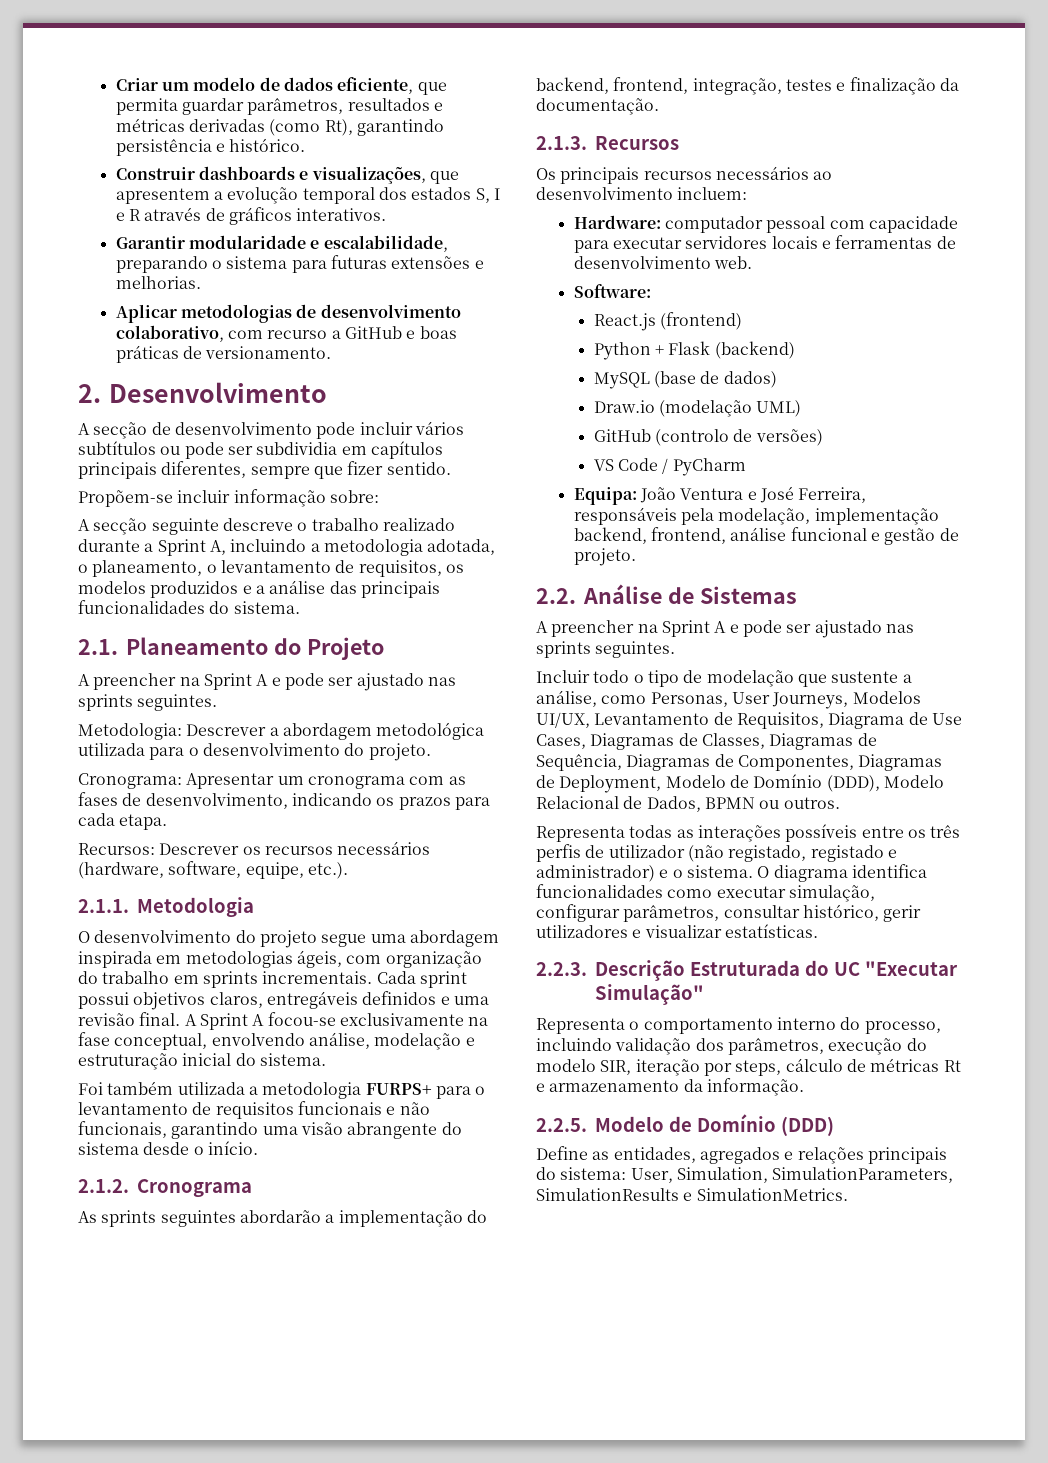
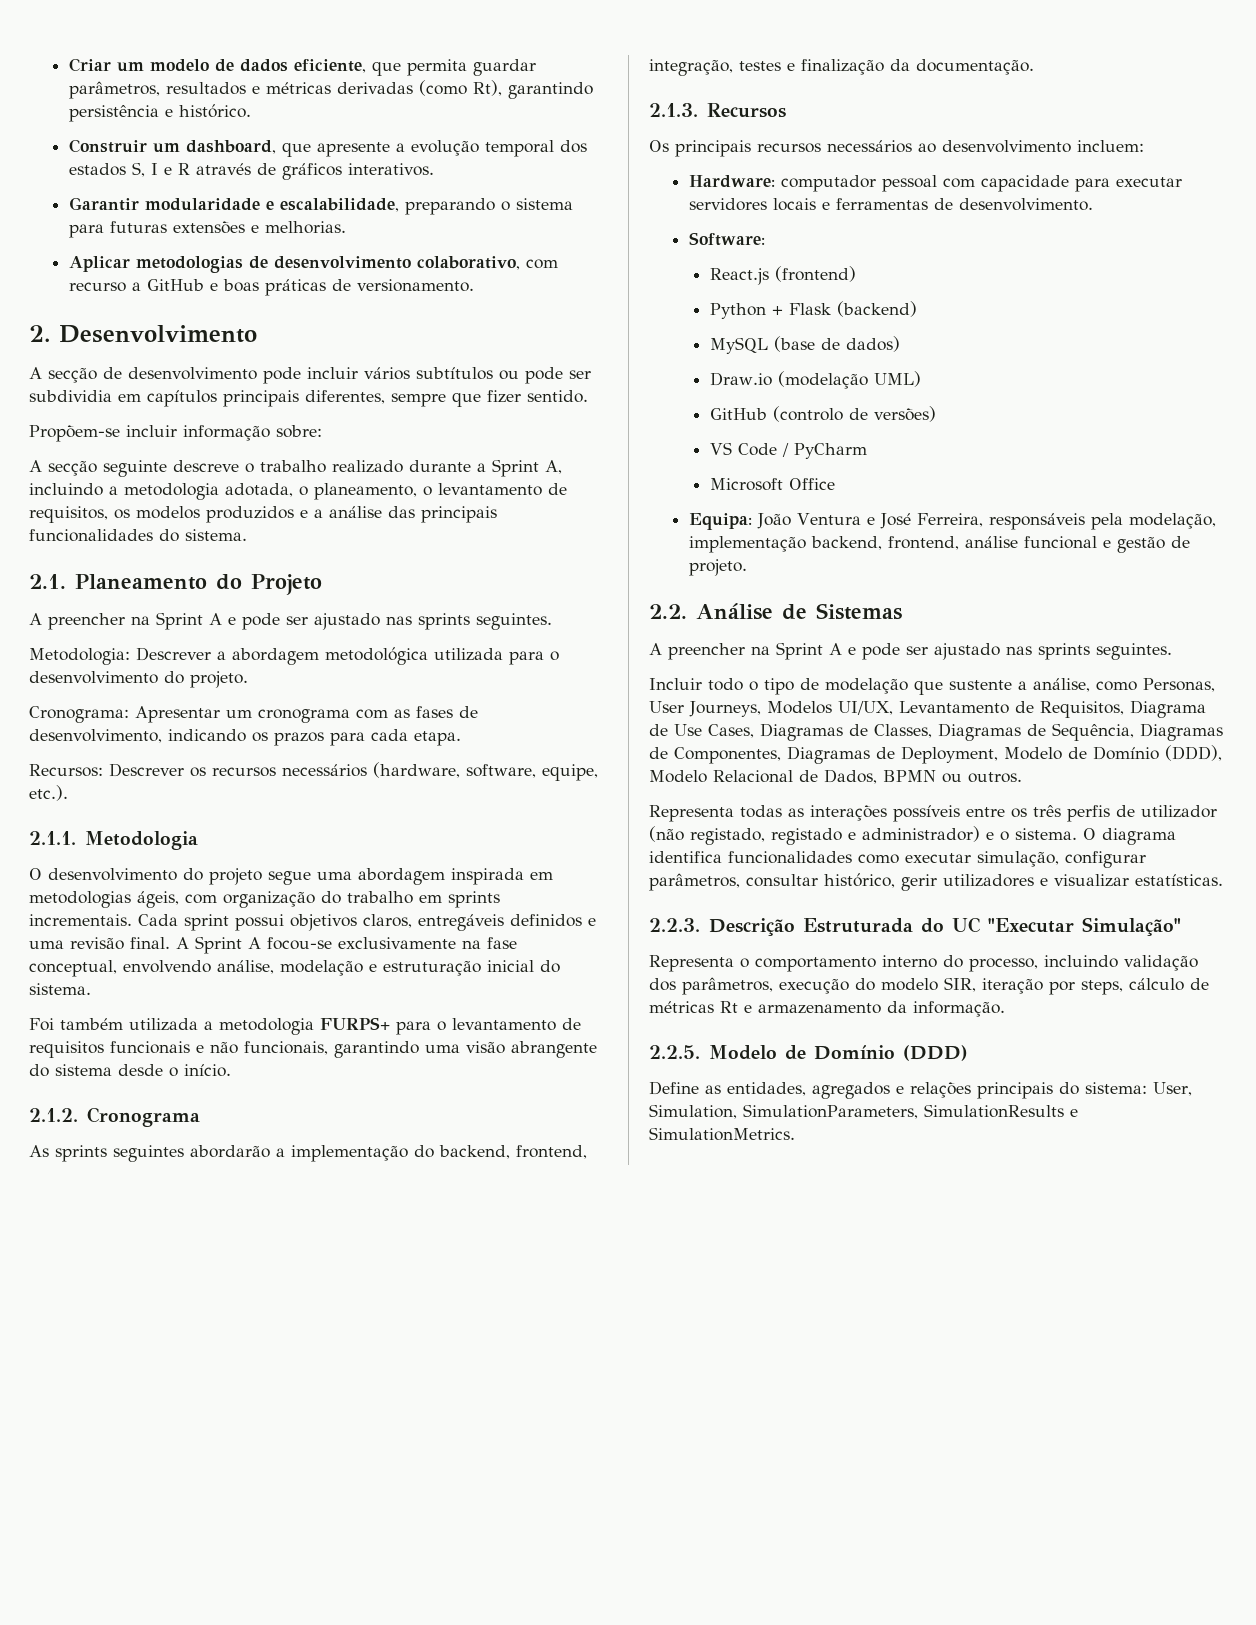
- Construir dashboards e visualizações, que apresentem a evolução temporal dos estados S, I e R através de gráficos interativos.
+ Construir um dashboard, que apresente a evolução temporal dos estados S, I e R através de gráficos interativos.
- Hardware: computador pessoal com capacidade para executar servidores locais e ferramentas de desenvolvimento web.
+ Hardware: computador pessoal com capacidade para executar servidores locais e ferramentas de desenvolvimento.
+ Microsoft Office

